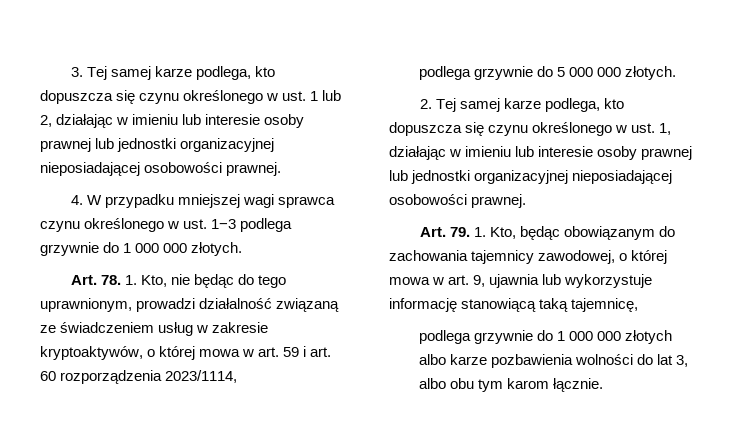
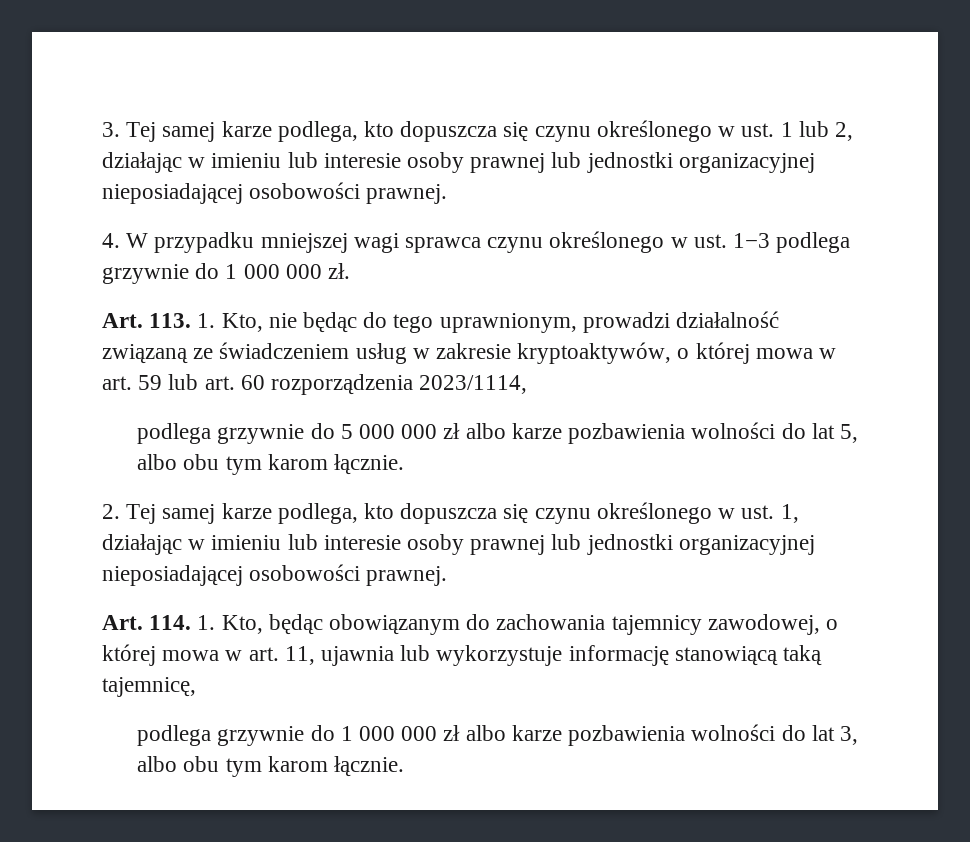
- 4. W przypadku mniejszej wagi sprawca czynu określonego w ust. 1−3 podlega grzywnie do 1 000 000 złotych.
- Art. 78. 1. Kto, nie będąc do tego uprawnionym, prowadzi działalność związaną ze świadczeniem usług w zakresie kryptoaktywów, o której mowa w art. 59 i art. 60 rozporządzenia 2023/1114,
+ 4. W przypadku mniejszej wagi sprawca czynu określonego w ust. 1−3 podlega grzywnie do 1 000 000 zł.
+ Art. 113. 1. Kto, nie będąc do tego uprawnionym, prowadzi działalność związaną ze świadczeniem usług w zakresie kryptoaktywów, o której mowa w art. 59 lub art. 60 rozporządzenia 2023/1114,
- podlega grzywnie do 5 000 000 złotych.
+ podlega grzywnie do 5 000 000 zł albo karze pozbawienia wolności do lat 5, albo obu tym karom łącznie.
- Art. 79. 1. Kto, będąc obowiązanym do zachowania tajemnicy zawodowej, o której mowa w art. 9, ujawnia lub wykorzystuje informację stanowiącą taką tajemnicę,
+ Art. 114. 1. Kto, będąc obowiązanym do zachowania tajemnicy zawodowej, o której mowa w art. 11, ujawnia lub wykorzystuje informację stanowiącą taką tajemnicę,
- podlega grzywnie do 1 000 000 złotych albo karze pozbawienia wolności do lat 3, albo obu tym karom łącznie.
+ podlega grzywnie do 1 000 000 zł albo karze pozbawienia wolności do lat 3, albo obu tym karom łącznie.

